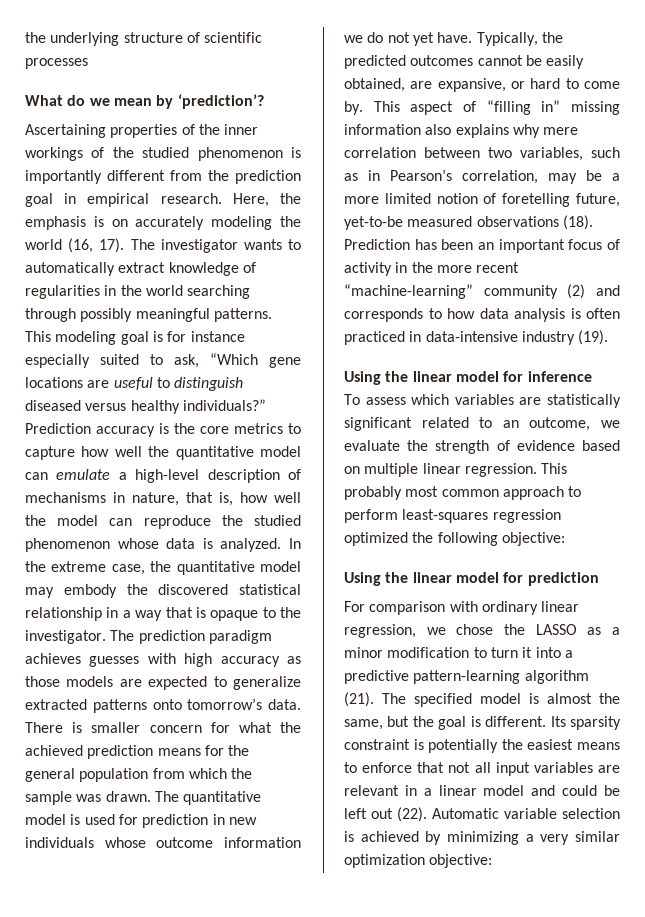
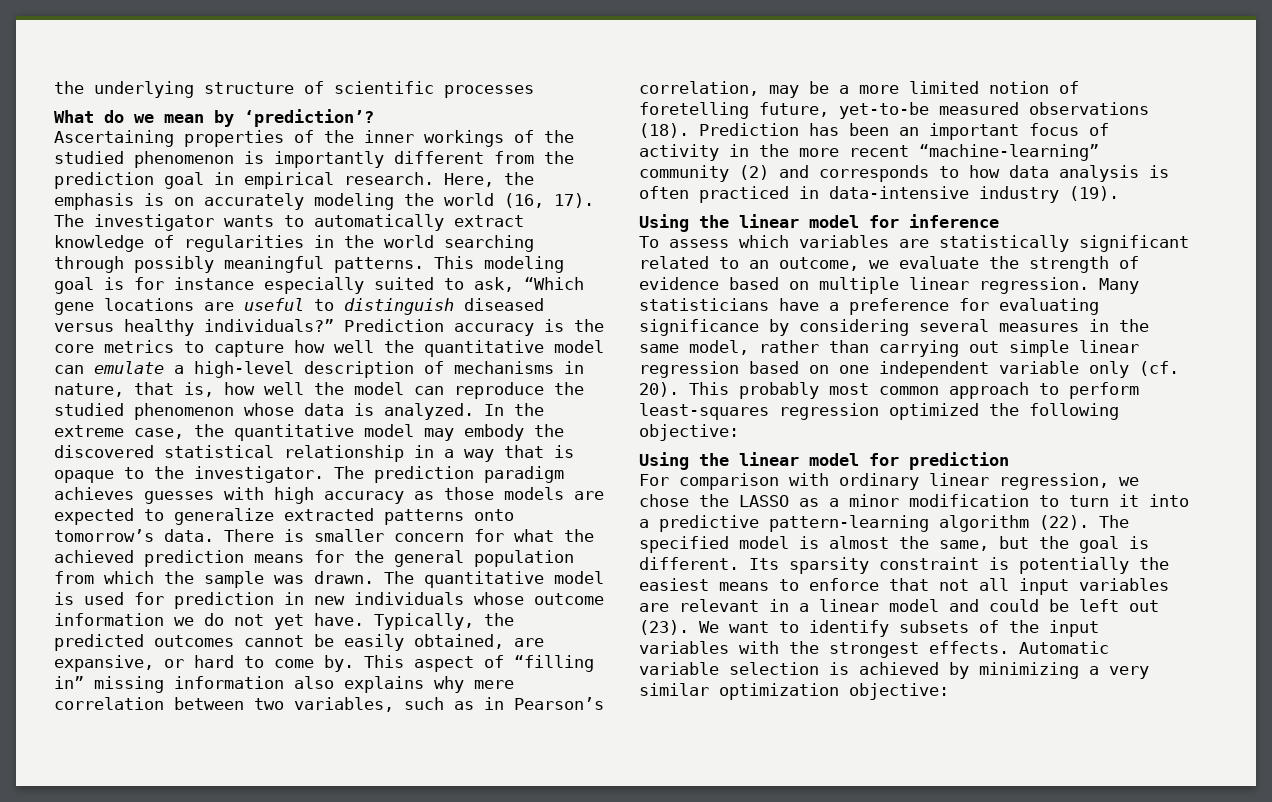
+ Many statisticians have a preference for evaluating significance by considering several measures in the same model, rather than carrying out simple linear regression based on one independent variable only (cf. 20).
- For comparison with ordinary linear regression, we chose the LASSO as a minor modification to turn it into a predictive pattern-learning algorithm (21).
+ For comparison with ordinary linear regression, we chose the LASSO as a minor modification to turn it into a predictive pattern-learning algorithm (22).
- Its sparsity constraint is potentially the easiest means to enforce that not all input variables are relevant in a linear model and could be left out (22).
+ Its sparsity constraint is potentially the easiest means to enforce that not all input variables are relevant in a linear model and could be left out (23). We want to identify subsets of the input variables with the strongest effects.

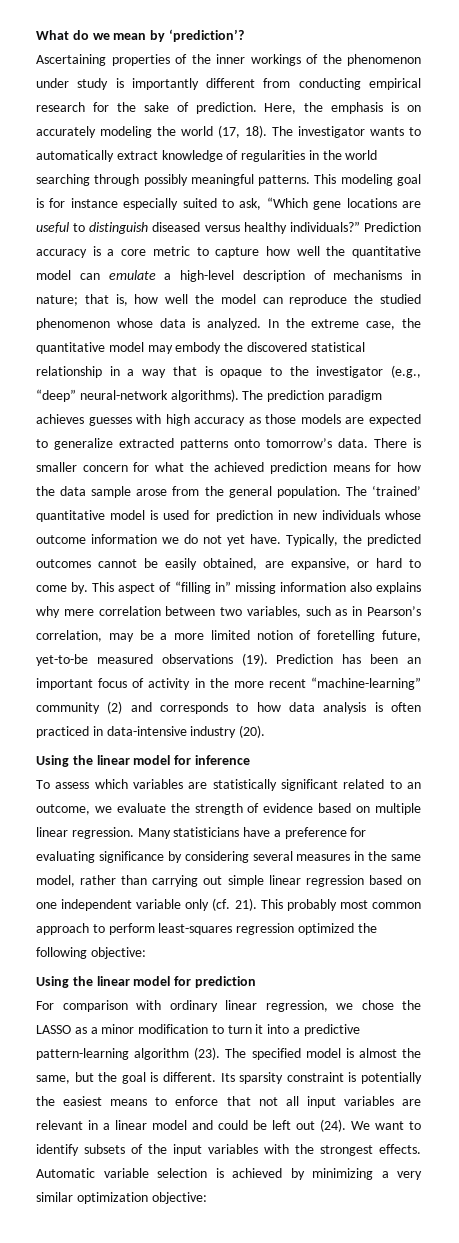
- the underlying structure of scientific processes
- Ascertaining properties of the inner workings of the studied phenomenon is importantly different from the prediction goal in empirical research.
+ Ascertaining properties of the inner workings of the phenomenon under study is importantly different from conducting empirical research for the sake of prediction.
- Here, the emphasis is on accurately modeling the world (16, 17).
+ Here, the emphasis is on accurately modeling the world (17, 18).
- Prediction accuracy is the core metrics to capture how well the quantitative model can emulate a high-level description of mechanisms in nature, that is, how well the model can reproduce the studied phenomenon whose data is analyzed.
+ Prediction accuracy is a core metric to capture how well the quantitative model can emulate a high-level description of mechanisms in nature; that is, how well the model can reproduce the studied phenomenon whose data is analyzed.
- In the extreme case, the quantitative model may embody the discovered statistical relationship in a way that is opaque to the investigator.
+ In the extreme case, the quantitative model may embody the discovered statistical relationship in a way that is opaque to the investigator (e.g., “deep” neural-network algorithms).
- There is smaller concern for what the achieved prediction means for the general population from which the sample was drawn. The quantitative model is used for prediction in new individuals whose outcome information we do not yet have.
+ There is smaller concern for what the achieved prediction means for how the data sample arose from the general population. The ‘trained’ quantitative model is used for prediction in new individuals whose outcome information we do not yet have.
- This aspect of “filling in” missing information also explains why mere correlation between two variables, such as in Pearson’s correlation, may be a more limited notion of foretelling future, yet-to-be measured observations (18).
+ This aspect of “filling in” missing information also explains why mere correlation between two variables, such as in Pearson’s correlation, may be a more limited notion of foretelling future, yet-to-be measured observations (19).
- Prediction has been an important focus of activity in the more recent “machine-learning” community (2) and corresponds to how data analysis is often practiced in data-intensive industry (19).
+ Prediction has been an important focus of activity in the more recent “machine-learning” community (2) and corresponds to how data analysis is often practiced in data-intensive industry (20).
- Many statisticians have a preference for evaluating significance by considering several measures in the same model, rather than carrying out simple linear regression based on one independent variable only (cf. 20).
+ Many statisticians have a preference for evaluating significance by considering several measures in the same model, rather than carrying out simple linear regression based on one independent variable only (cf. 21).
- For comparison with ordinary linear regression, we chose the LASSO as a minor modification to turn it into a predictive pattern-learning algorithm (22).
+ For comparison with ordinary linear regression, we chose the LASSO as a minor modification to turn it into a predictive pattern-learning algorithm (23).
- Its sparsity constraint is potentially the easiest means to enforce that not all input variables are relevant in a linear model and could be left out (23).
+ Its sparsity constraint is potentially the easiest means to enforce that not all input variables are relevant in a linear model and could be left out (24).

